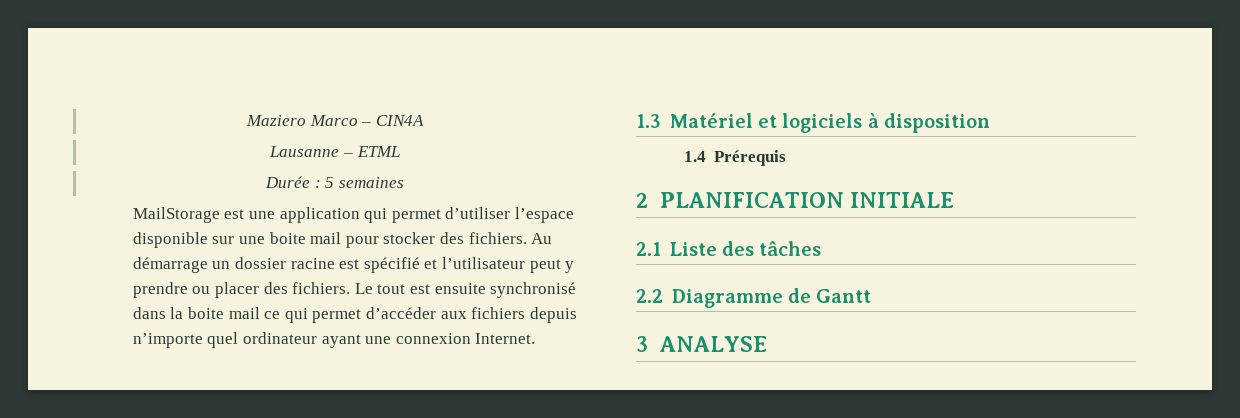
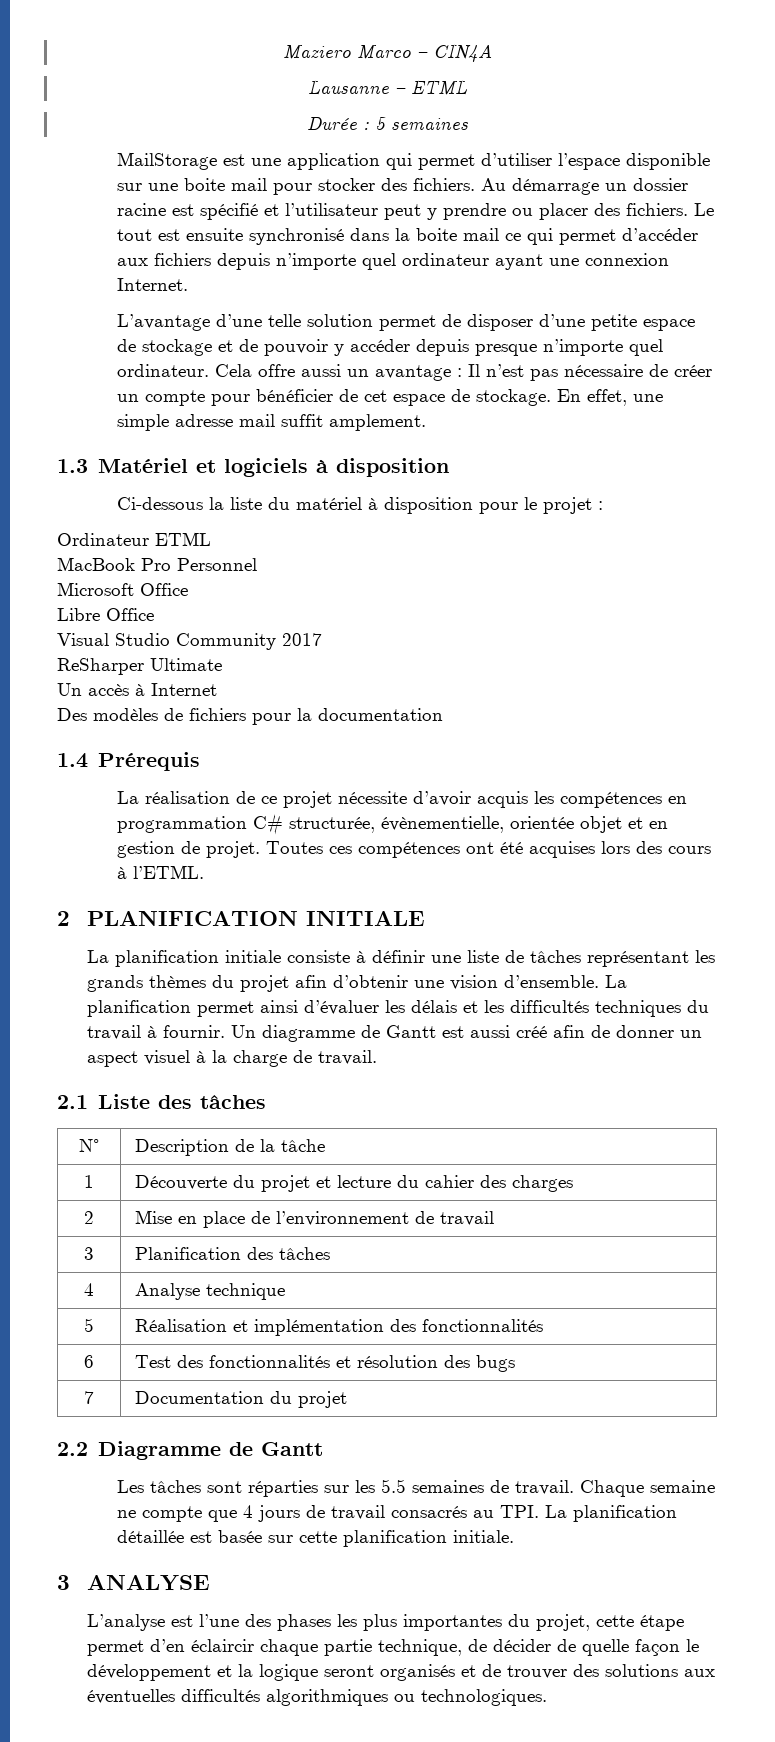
+ L’avantage d’une telle solution permet de disposer d’une petite espace de stockage et de pouvoir y accéder depuis presque n’importe quel ordinateur. Cela offre aussi un avantage : Il n’est pas nécessaire de créer un compte pour bénéficier de cet espace de stockage. En effet, une simple adresse mail suffit amplement.
+ Ci-dessous la liste du matériel à disposition pour le projet :
+ Ordinateur ETML
+ MacBook Pro Personnel
+ Microsoft Office
+ Libre Office
+ Visual Studio Community 2017
+ ReSharper Ultimate
+ Un accès à Internet
+ Des modèles de fichiers pour la documentation
  1.4 Prérequis
+ La réalisation de ce projet nécessite d’avoir acquis les compétences en programmation C# structurée, évènementielle, orientée objet et en gestion de projet. Toutes ces compétences ont été acquises lors des cours à l’ETML.
  2 PLANIFICATION INITIALE
+ La planification initiale consiste à définir une liste de tâches représentant les grands thèmes du projet afin d’obtenir une vision d’ensemble. La planification permet ainsi d’évaluer les délais et les difficultés techniques du travail à fournir. Un diagramme de Gantt est aussi créé afin de donner un aspect visuel à la charge de travail.
  2.1 Liste des tâches
+ N° | Description de la tâche
+ 1 | Découverte du projet et lecture du cahier des charges
+ 2 | Mise en place de l’environnement de travail
+ 3 | Planification des tâches
+ 4 | Analyse technique
+ 5 | Réalisation et implémentation des fonctionnalités
+ 6 | Test des fonctionnalités et résolution des bugs
+ 7 | Documentation du projet
  2.2 Diagramme de Gantt
+ Les tâches sont réparties sur les 5.5 semaines de travail. Chaque semaine ne compte que 4 jours de travail consacrés au TPI. La planification détaillée est basée sur cette planification initiale.
  3 ANALYSE
+ L’analyse est l’une des phases les plus importantes du projet, cette étape permet d’en éclaircir chaque partie technique, de décider de quelle façon le développement et la logique seront organisés et de trouver des solutions aux éventuelles difficultés algorithmiques ou technologiques.

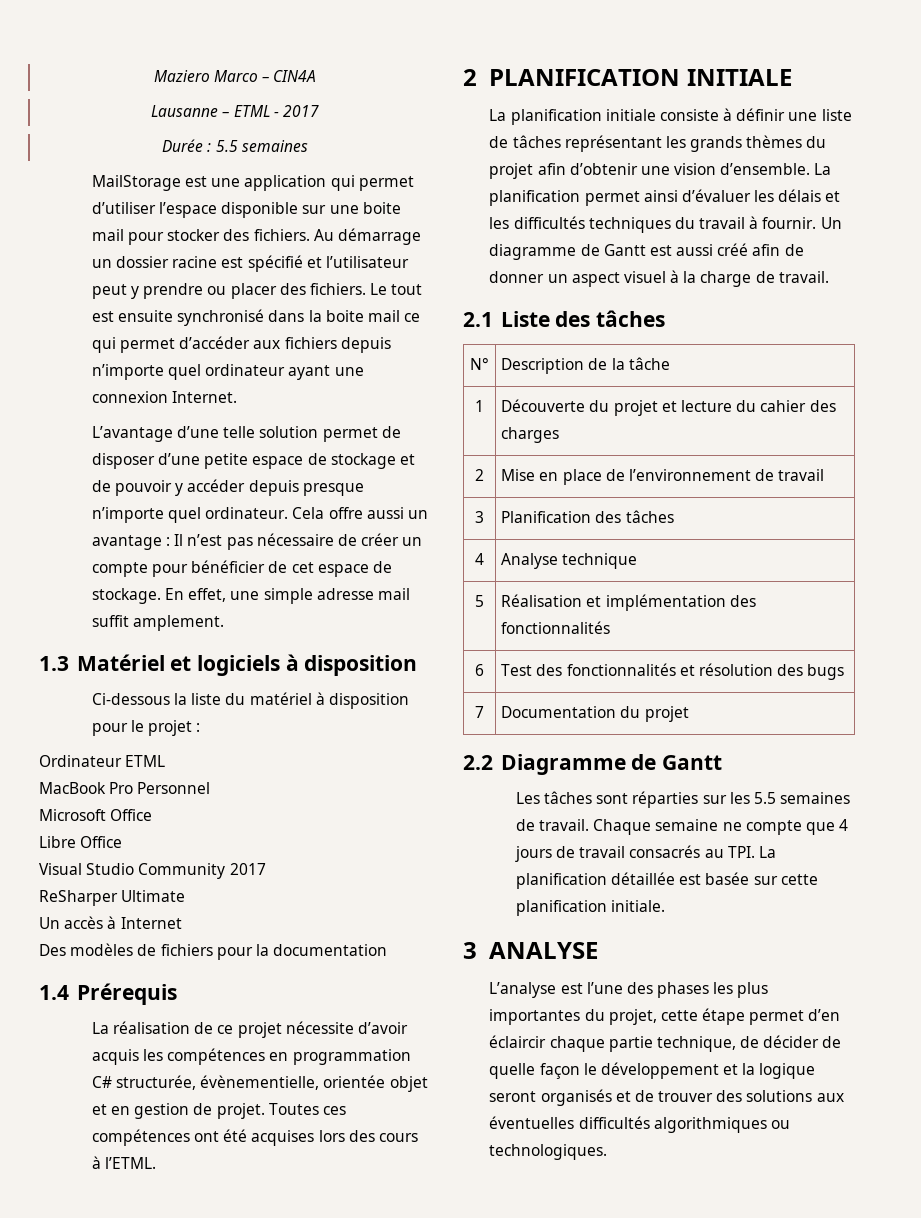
- Lausanne – ETML
+ Lausanne – ETML - 2017
- Durée : 5 semaines
+ Durée : 5.5 semaines

